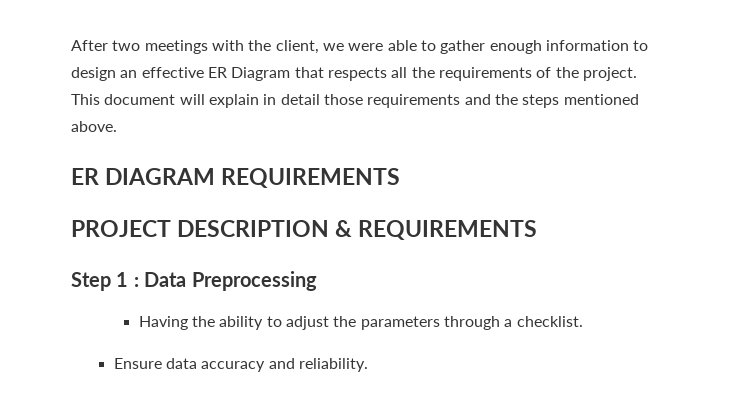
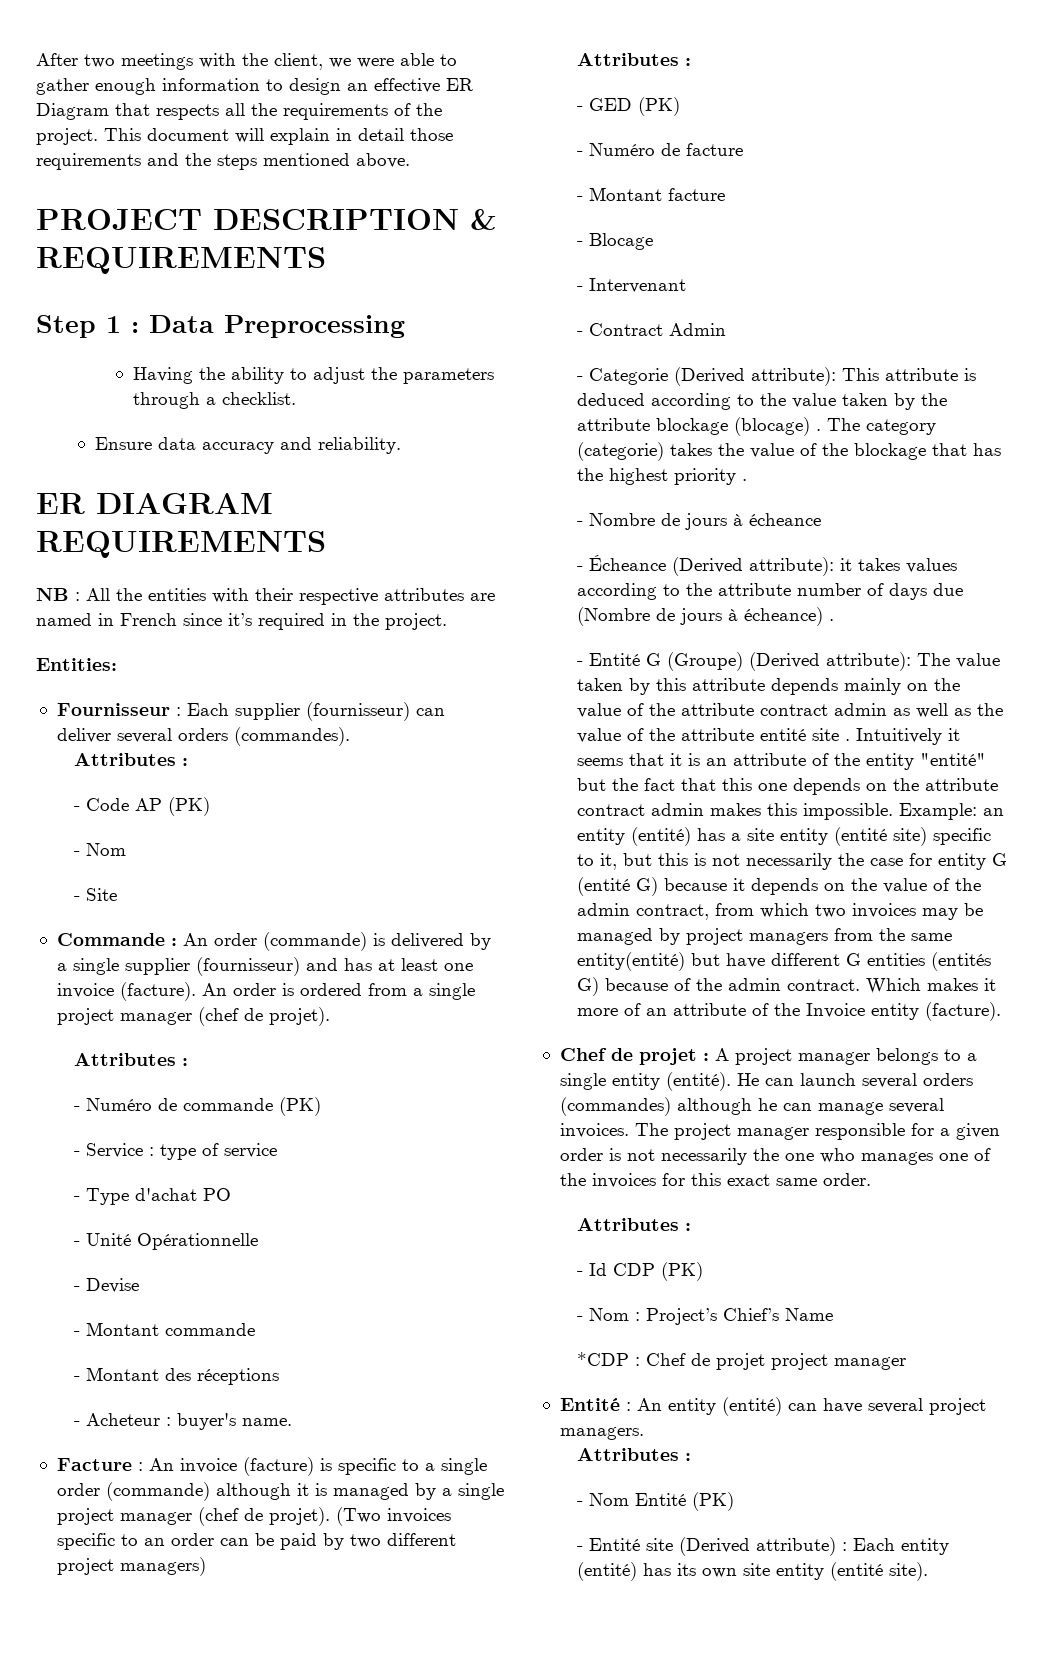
- ER DIAGRAM REQUIREMENTS
+ ER DIAGRAM REQUIREMENTS
+ NB : All the entities with their respective attributes are named in French since it’s required in the project.
+ Entities:
+ Fournisseur : Each supplier (fournisseur) can deliver several orders (commandes).
+ Attributes :
+ - Code AP (PK)
+ - Nom
+ - Site
+ Commande : An order (commande) is delivered by a single supplier (fournisseur) and has at least one invoice (facture). An order is ordered from a single project manager (chef de projet).
+ Attributes :
+ - Numéro de commande (PK)
+ - Service : type of service
+ - Type d'achat PO
+ - Unité Opérationnelle
+ - Devise
+ - Montant commande
+ - Montant des réceptions
+ - Acheteur : buyer's name.
+ Facture : An invoice (facture) is specific to a single order (commande) although it is managed by a single project manager (chef de projet). (Two invoices specific to an order can be paid by two different project managers)
+ Attributes :
+ - GED (PK)
+ - Numéro de facture
+ - Montant facture
+ - Blocage
+ - Intervenant
+ - Contract Admin
+ - Categorie (Derived attribute): This attribute is deduced according to the value taken by the attribute blockage (blocage) . The category (categorie) takes the value of the blockage that has the highest priority .
+ - Nombre de jours à écheance
+ - Écheance (Derived attribute): it takes values according to the attribute number of days due (Nombre de jours à écheance) .
+ - Entité G (Groupe) (Derived attribute): The value taken by this attribute depends mainly on the value of the attribute contract admin as well as the value of the attribute entité site . Intuitively it seems that it is an attribute of the entity "entité" but the fact that this one depends on the attribute contract admin makes this impossible. Example: an entity (entité) has a site entity (entité site) specific to it, but this is not necessarily the case for entity G (entité G) because it depends on the value of the admin contract, from which two invoices may be managed by project managers from the same entity(entité) but have different G entities (entités G) because of the admin contract. Which makes it more of an attribute of the Invoice entity (facture).
+ Chef de projet : A project manager belongs to a single entity (entité). He can launch several orders (commandes) although he can manage several invoices. The project manager responsible for a given order is not necessarily the one who manages one of the invoices for this exact same order.
+ Attributes :
+ - Id CDP (PK)
+ - Nom : Project’s Chief’s Name
+ *CDP : Chef de projet project manager
+ Entité : An entity (entité) can have several project managers.
+ Attributes :
+ - Nom Entité (PK)
+ - Entité site (Derived attribute) : Each entity (entité) has its own site entity (entité site).

